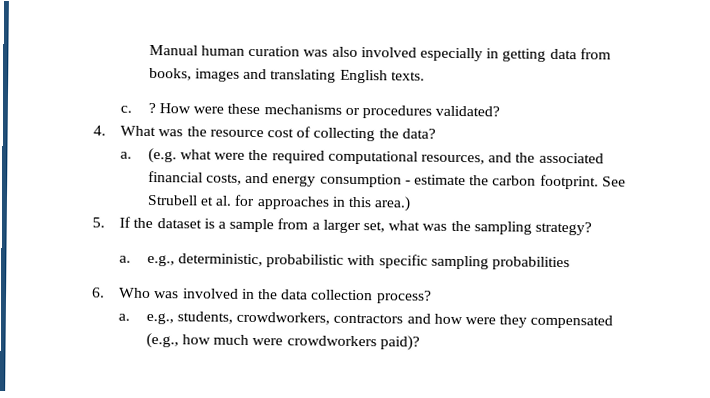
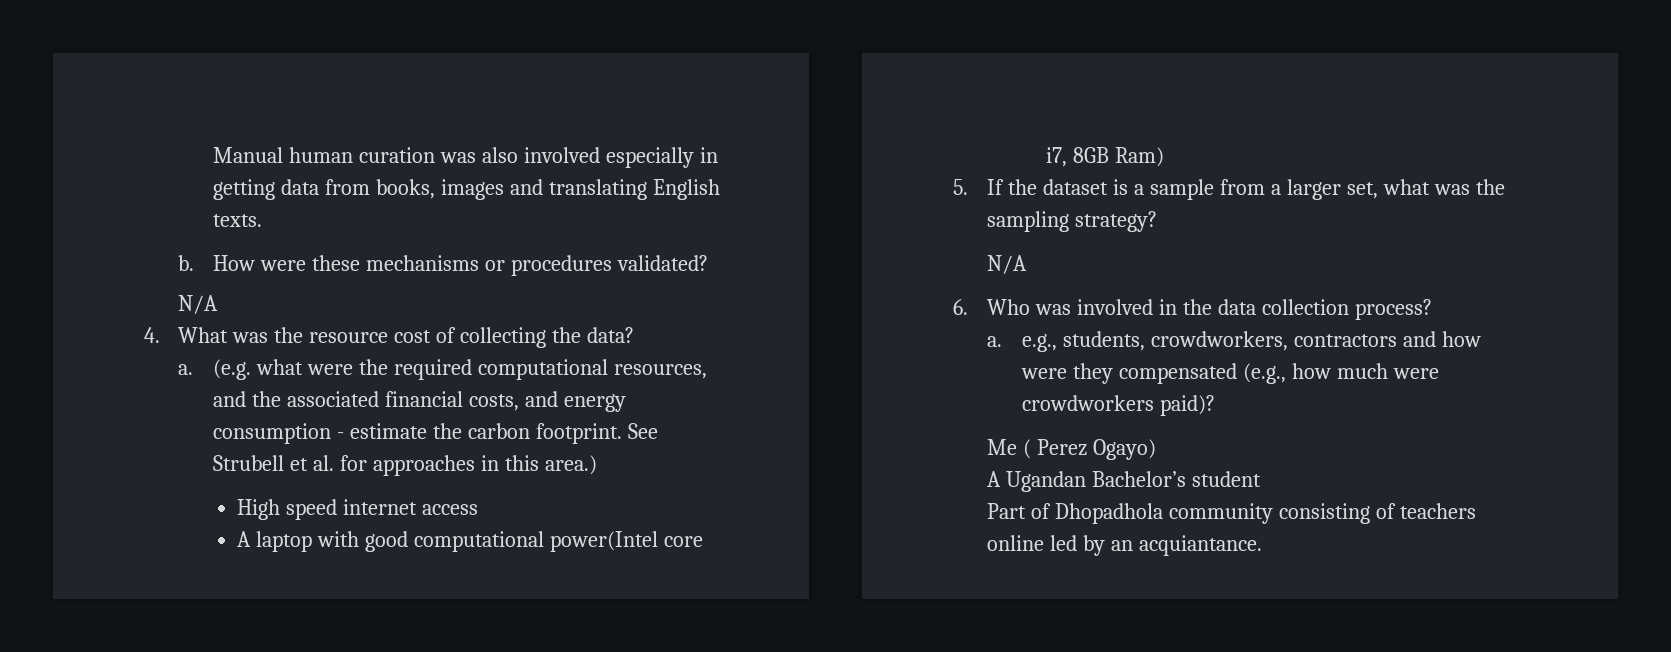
- c. ?
+ b.
  How were these mechanisms or procedures validated?
+ N/A
+ High speed internet access
+ A laptop with good computational power(Intel core i7, 8GB Ram)
  5. If the dataset is a sample from a larger set, what was the sampling strategy?
- a. e.g., deterministic, probabilistic with specific sampling probabilities
+ N/A
+ Me ( Perez Ogayo)
+ A Ugandan Bachelor’s student
+ Part of Dhopadhola community consisting of teachers online led by an acquiantance.

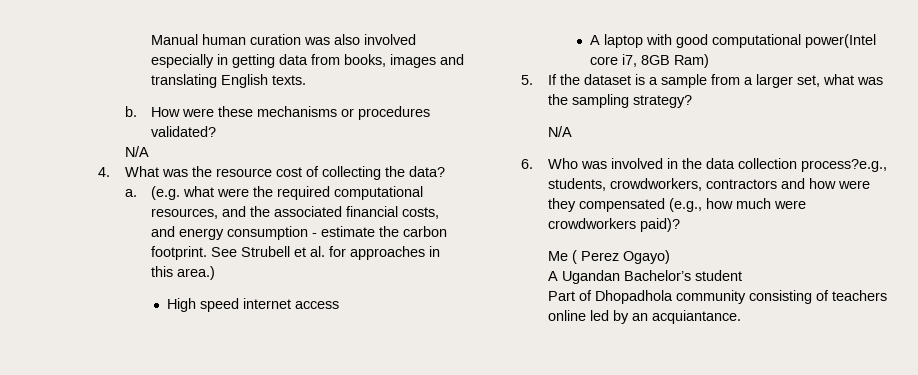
- 6. Who was involved in the data collection process?
- a. e.g., students, crowdworkers, contractors and how were they compensated (e.g., how much were crowdworkers paid)?
+ 6. Who was involved in the data collection process?e.g., students, crowdworkers, contractors and how were they compensated (e.g., how much were crowdworkers paid)?

